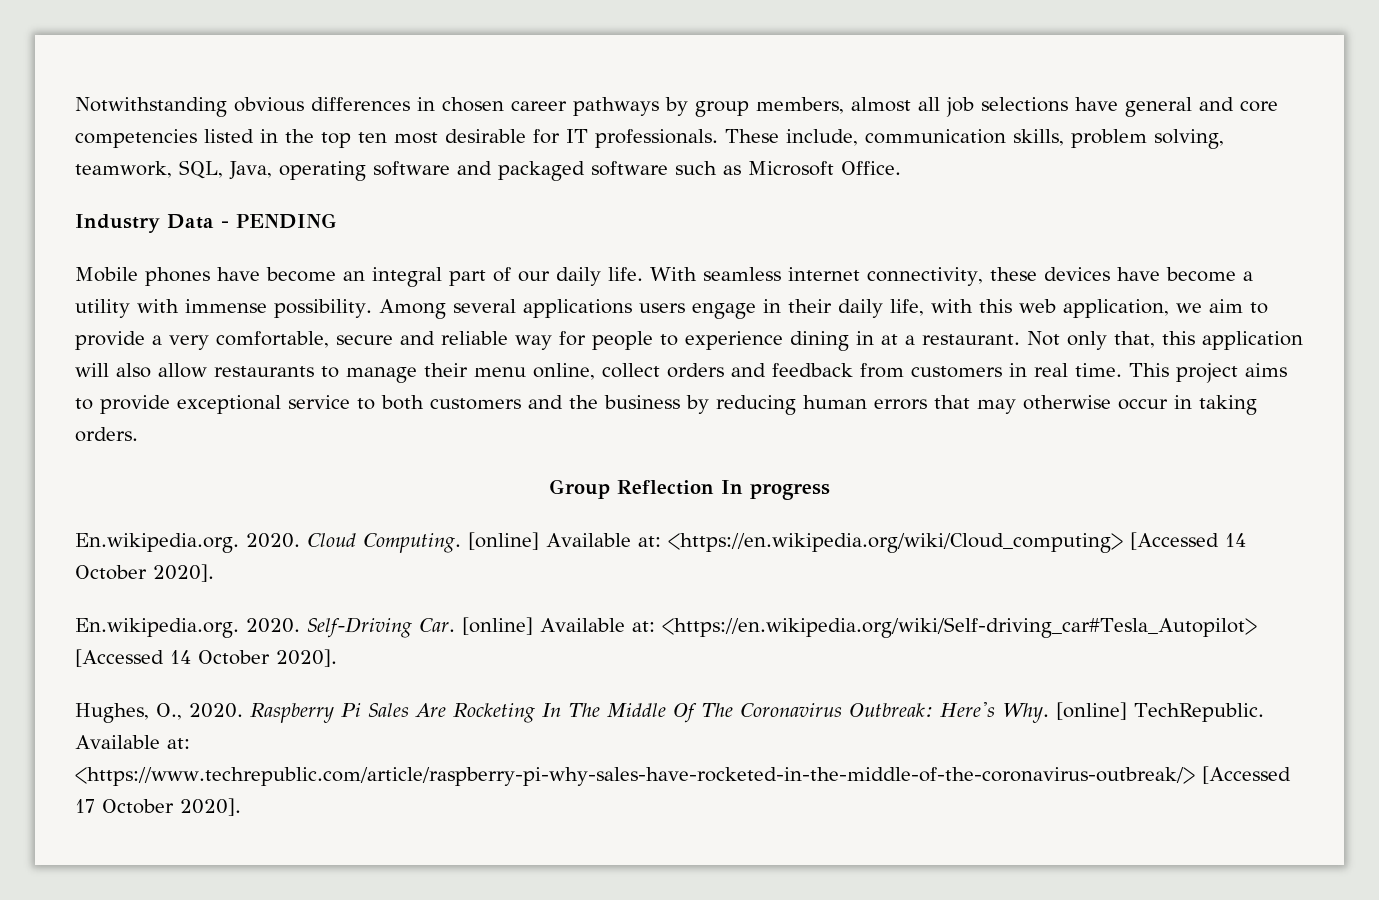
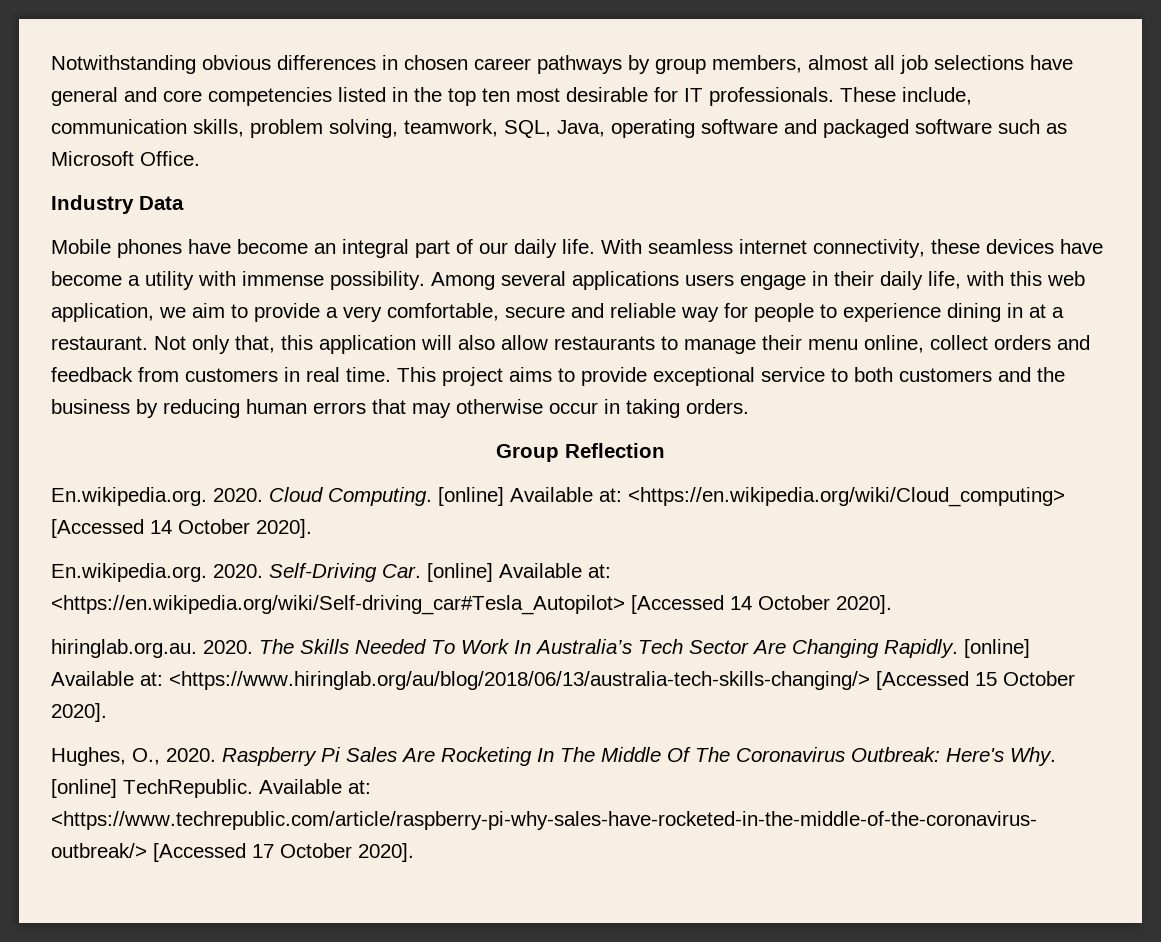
- Industry Data - PENDING
+ Industry Data
- Group Reflection In progress
+ Group Reflection
+ hiringlab.org.au. 2020. The Skills Needed To Work In Australia’s Tech Sector Are Changing Rapidly. [online] Available at: <https://www.hiringlab.org/au/blog/2018/06/13/australia-tech-skills-changing/> [Accessed 15 October 2020].

